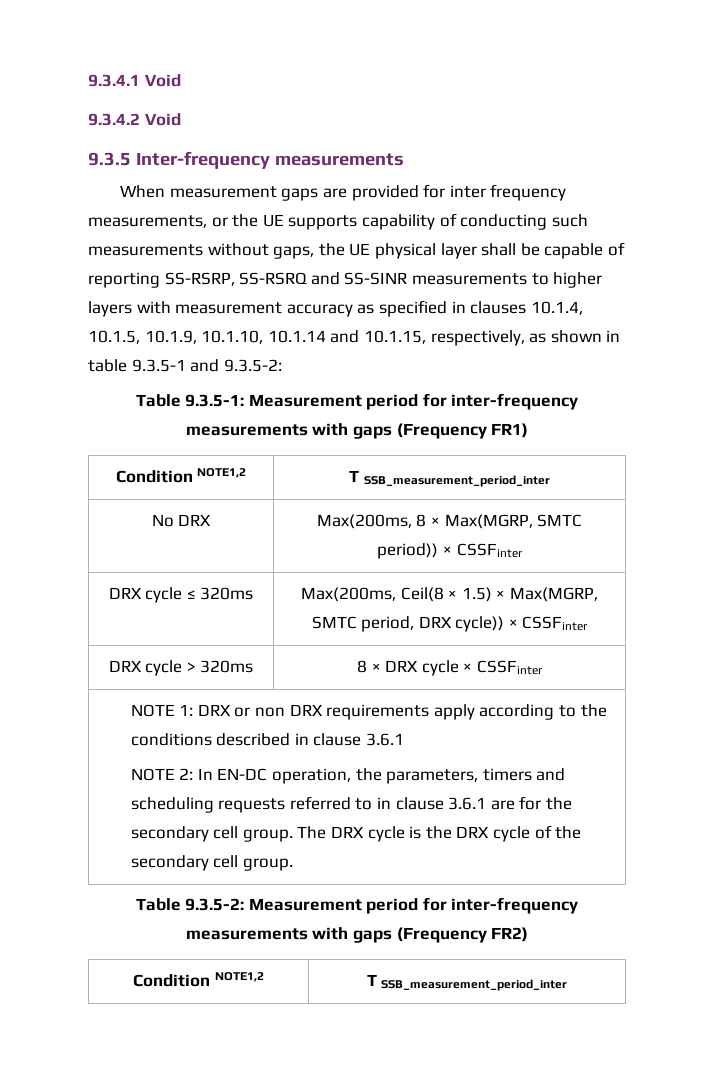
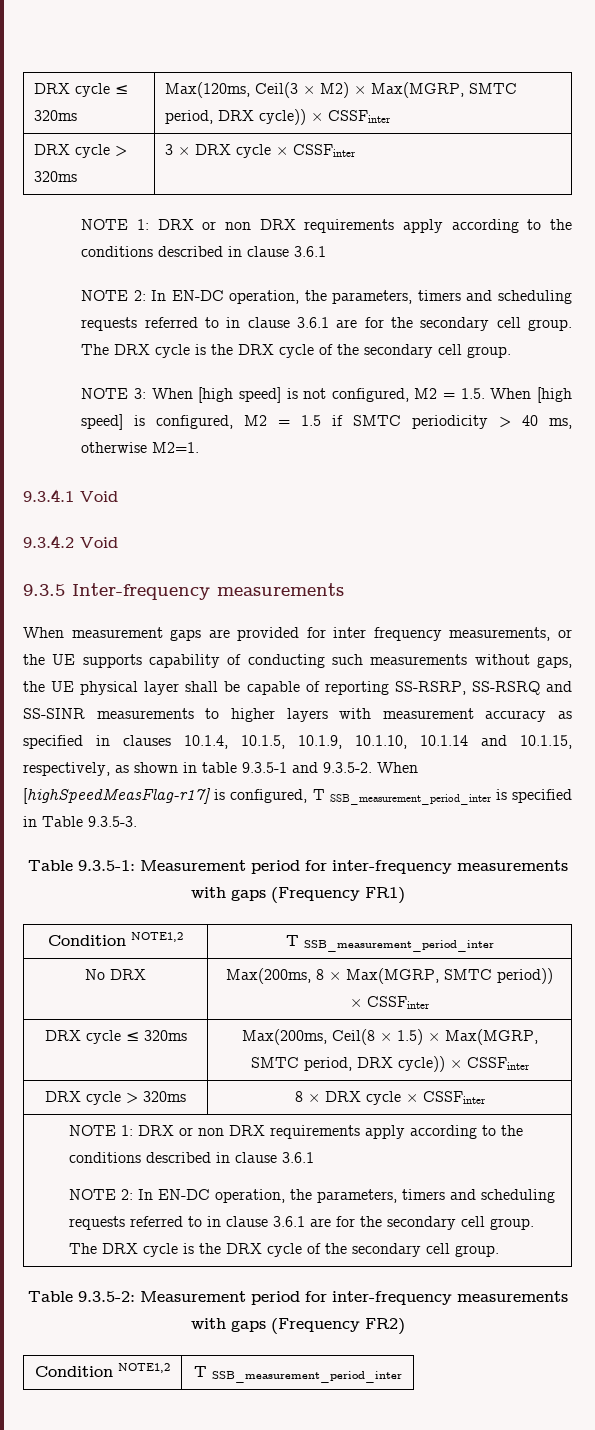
+ DRX cycle ≤ 320ms | Max(120ms, Ceil(3 × M2) × Max(MGRP, SMTC period, DRX cycle)) × CSSFinter
+ DRX cycle > 320ms | 3 × DRX cycle × CSSFinter
+ NOTE 1: DRX or non DRX requirements apply according to the conditions described in clause 3.6.1
+ NOTE 2: In EN-DC operation, the parameters, timers and scheduling requests referred to in clause 3.6.1 are for the secondary cell group. The DRX cycle is the DRX cycle of the secondary cell group.
+ NOTE 3: When [high speed] is not configured, M2 = 1.5. When [high speed] is configured, M2 = 1.5 if SMTC periodicity > 40 ms, otherwise M2=1.
- When measurement gaps are provided for inter frequency measurements, or the UE supports capability of conducting such measurements without gaps, the UE physical layer shall be capable of reporting SS-RSRP, SS-RSRQ and SS-SINR measurements to higher layers with measurement accuracy as specified in clauses 10.1.4, 10.1.5, 10.1.9, 10.1.10, 10.1.14 and 10.1.15, respectively, as shown in table 9.3.5-1 and 9.3.5-2:
+ When measurement gaps are provided for inter frequency measurements, or the UE supports capability of conducting such measurements without gaps, the UE physical layer shall be capable of reporting SS-RSRP, SS-RSRQ and SS-SINR measurements to higher layers with measurement accuracy as specified in clauses 10.1.4, 10.1.5, 10.1.9, 10.1.10, 10.1.14 and 10.1.15, respectively, as shown in table 9.3.5-1 and 9.3.5-2. When [highSpeedMeasFlag-r17] is configured, T SSB_measurement_period_inter is specified in Table 9.3.5-3.

